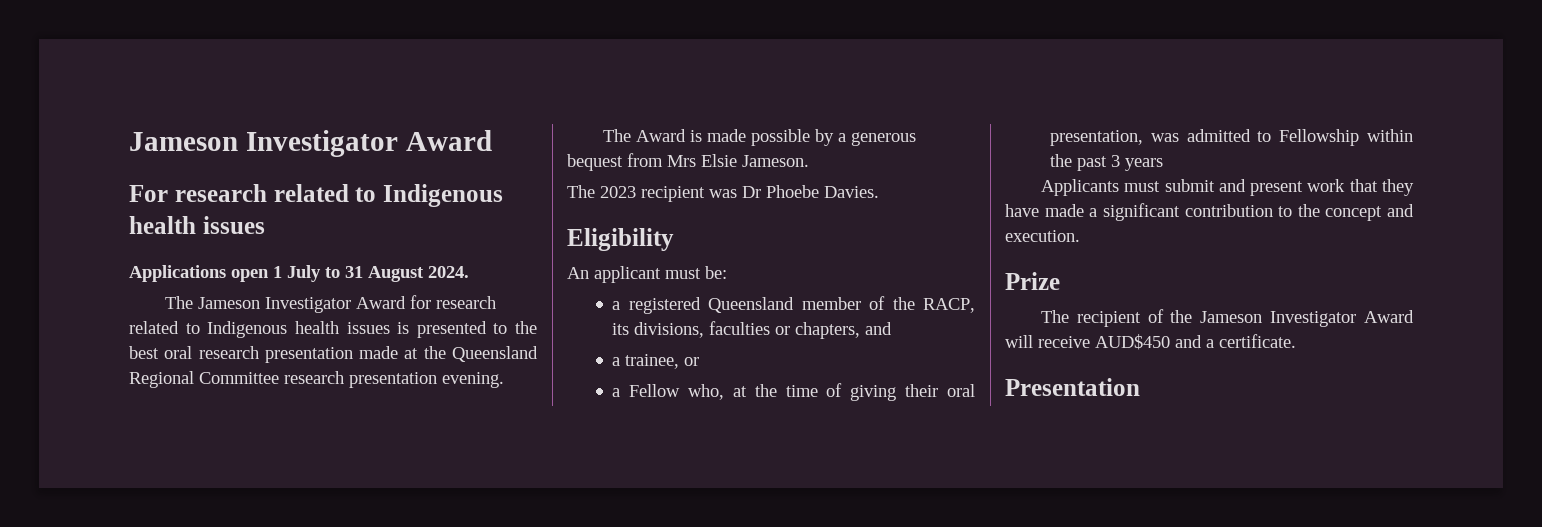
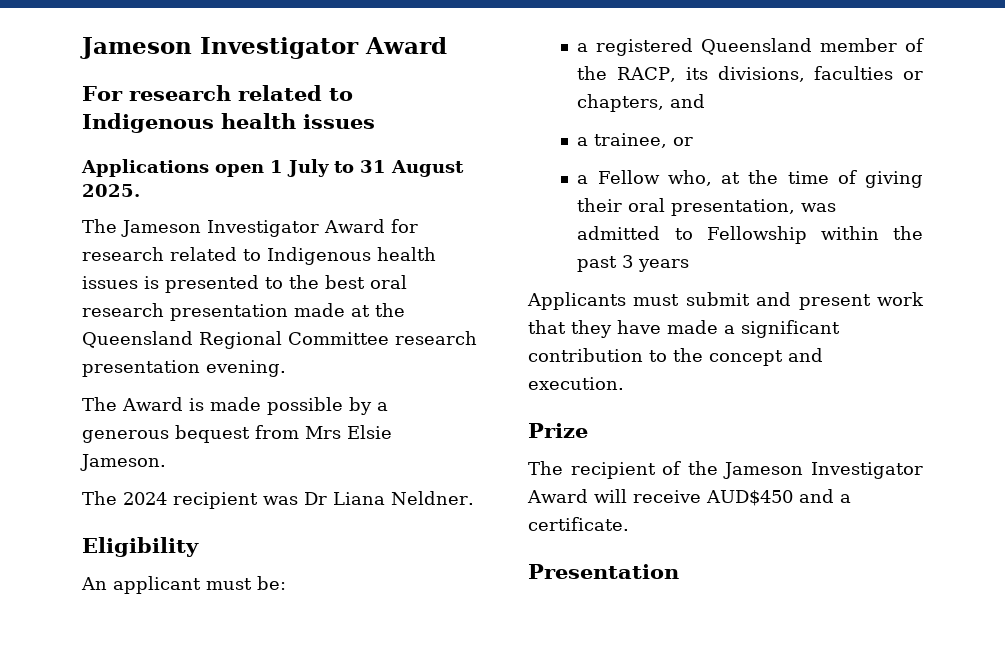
- Applications open 1 July to 31 August 2024.
+ Applications open 1 July to 31 August 2025.
- The 2023 recipient was Dr Phoebe Davies.
+ The 2024 recipient was Dr Liana Neldner.

